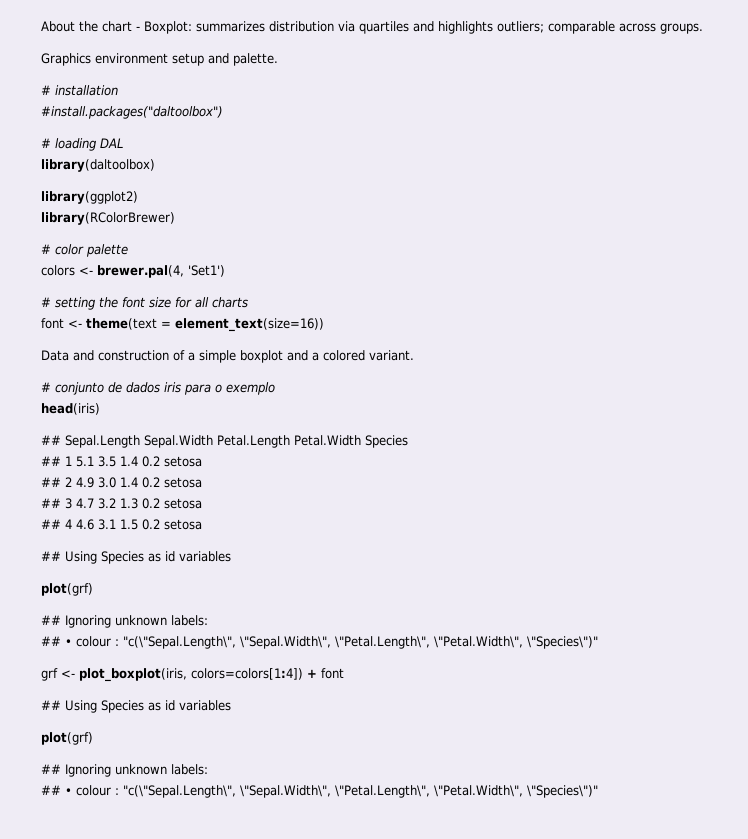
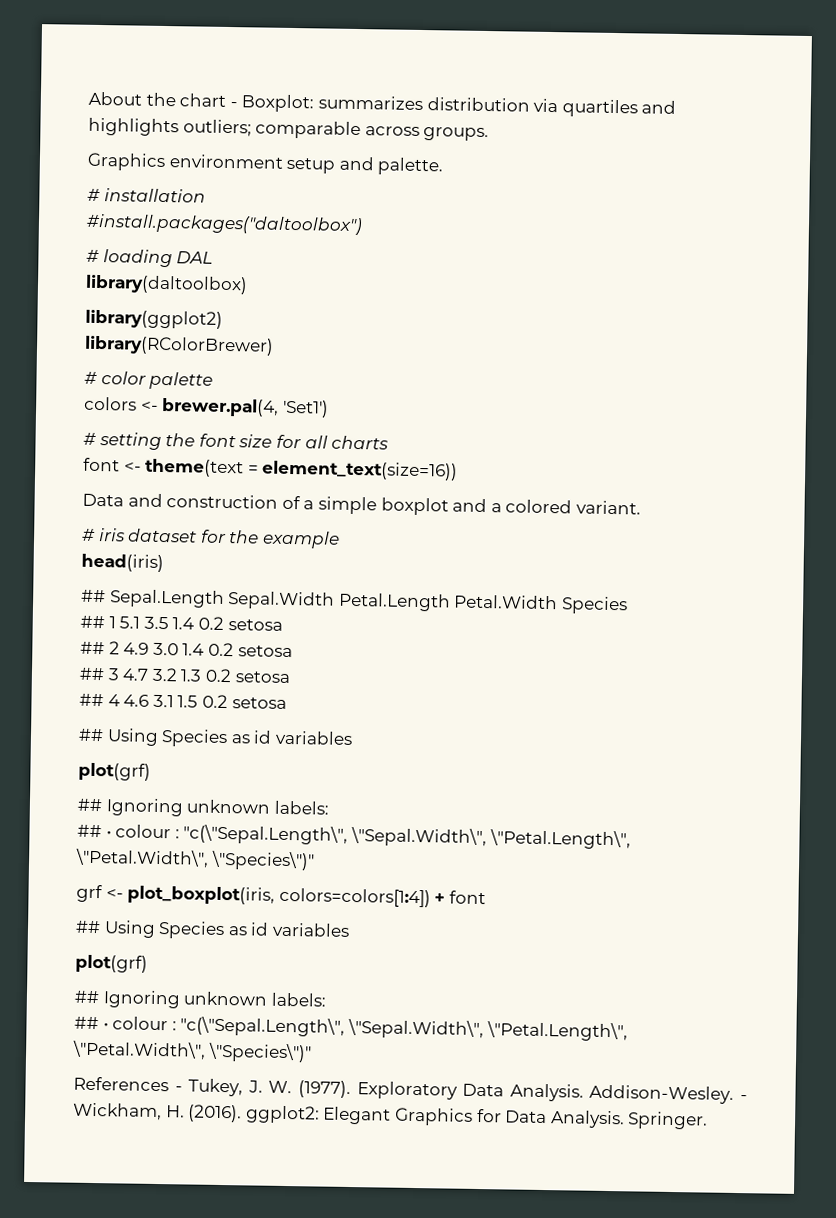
- # conjunto de dados iris para o exemplo
+ # iris dataset for the example
+ References - Tukey, J. W. (1977). Exploratory Data Analysis. Addison-Wesley. - Wickham, H. (2016). ggplot2: Elegant Graphics for Data Analysis. Springer.

